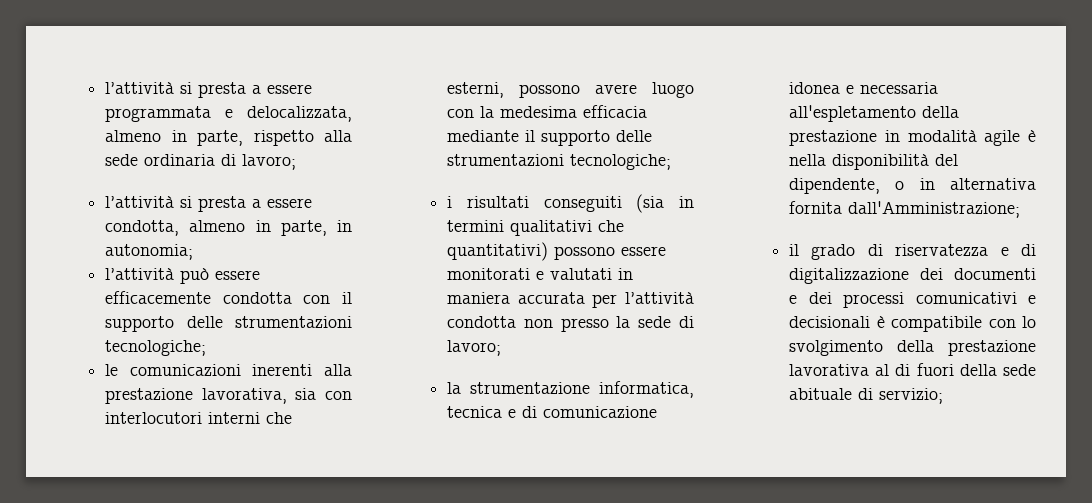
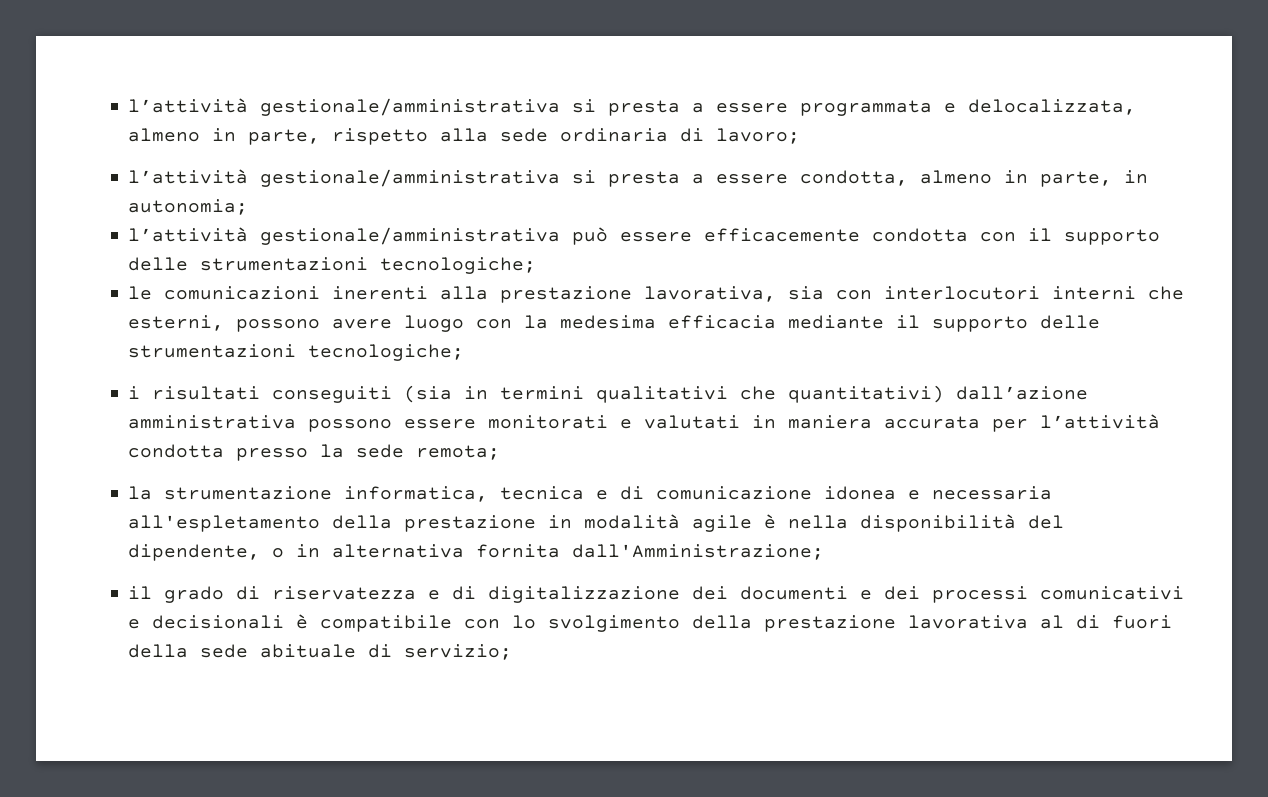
- l’attività si presta a essere programmata e delocalizzata, almeno in parte, rispetto alla sede ordinaria di lavoro;
+ l’attività gestionale/amministrativa si presta a essere programmata e delocalizzata, almeno in parte, rispetto alla sede ordinaria di lavoro;
- l’attività si presta a essere condotta, almeno in parte, in autonomia;
+ l’attività gestionale/amministrativa si presta a essere condotta, almeno in parte, in autonomia;
- l’attività può essere efficacemente condotta con il supporto delle strumentazioni tecnologiche;
+ l’attività gestionale/amministrativa può essere efficacemente condotta con il supporto delle strumentazioni tecnologiche;
- i risultati conseguiti (sia in termini qualitativi che quantitativi) possono essere monitorati e valutati in maniera accurata per l’attività condotta non presso la sede di lavoro;
+ i risultati conseguiti (sia in termini qualitativi che quantitativi) dall’azione amministrativa possono essere monitorati e valutati in maniera accurata per l’attività condotta presso la sede remota;

